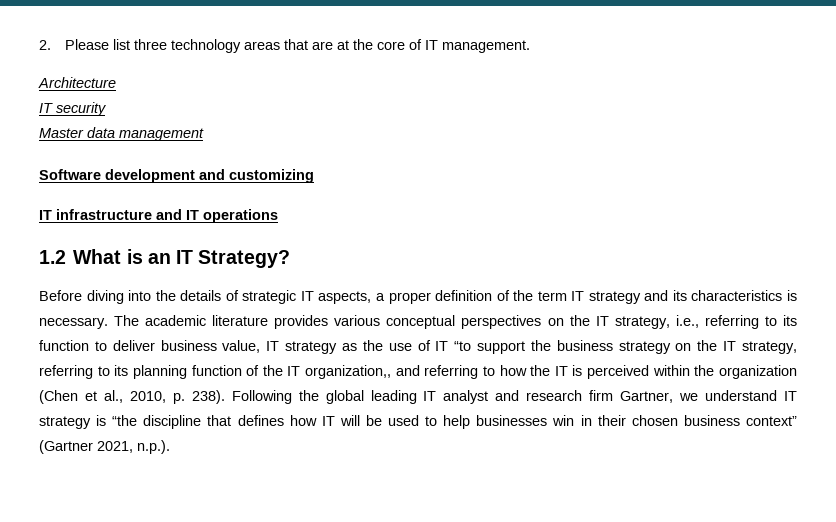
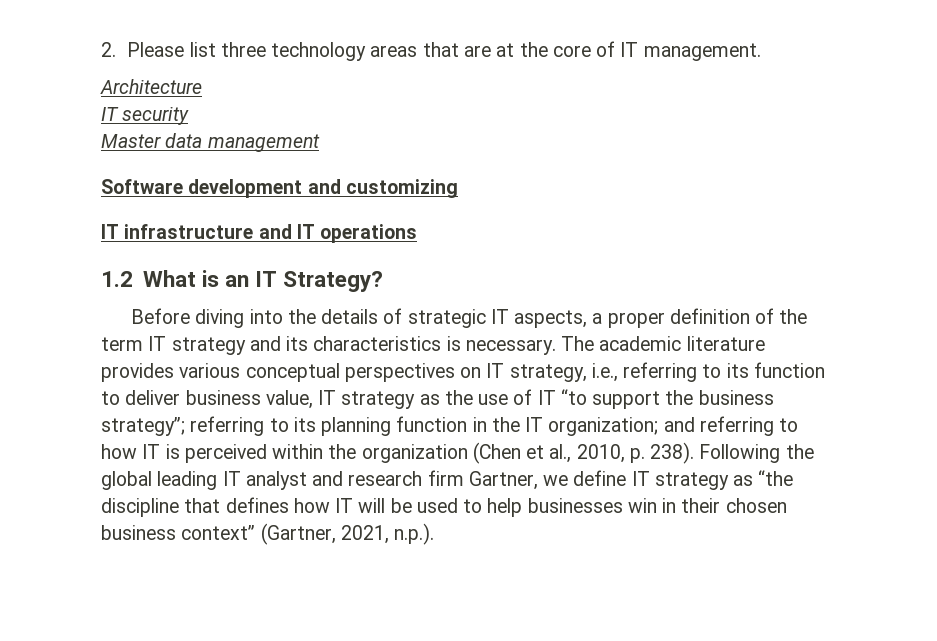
- The academic literature provides various conceptual perspectives on the IT strategy, i.e., referring to its function to deliver business value, IT strategy as the use of IT “to support the business strategy on the IT strategy, referring to its planning function of the IT organization,, and referring to how the IT is perceived within the organization (Chen et al., 2010, p. 238).
+ The academic literature provides various conceptual perspectives on IT strategy, i.e., referring to its function to deliver business value, IT strategy as the use of IT “to support the business strategy”; referring to its planning function in the IT organization; and referring to how IT is perceived within the organization (Chen et al., 2010, p. 238).
- Following the global leading IT analyst and research firm Gartner, we understand IT strategy is “the discipline that defines how IT will be used to help businesses win in their chosen business context” (Gartner 2021, n.p.).
+ Following the global leading IT analyst and research firm Gartner, we define IT strategy as “the discipline that defines how IT will be used to help businesses win in their chosen business context” (Gartner, 2021, n.p.).

